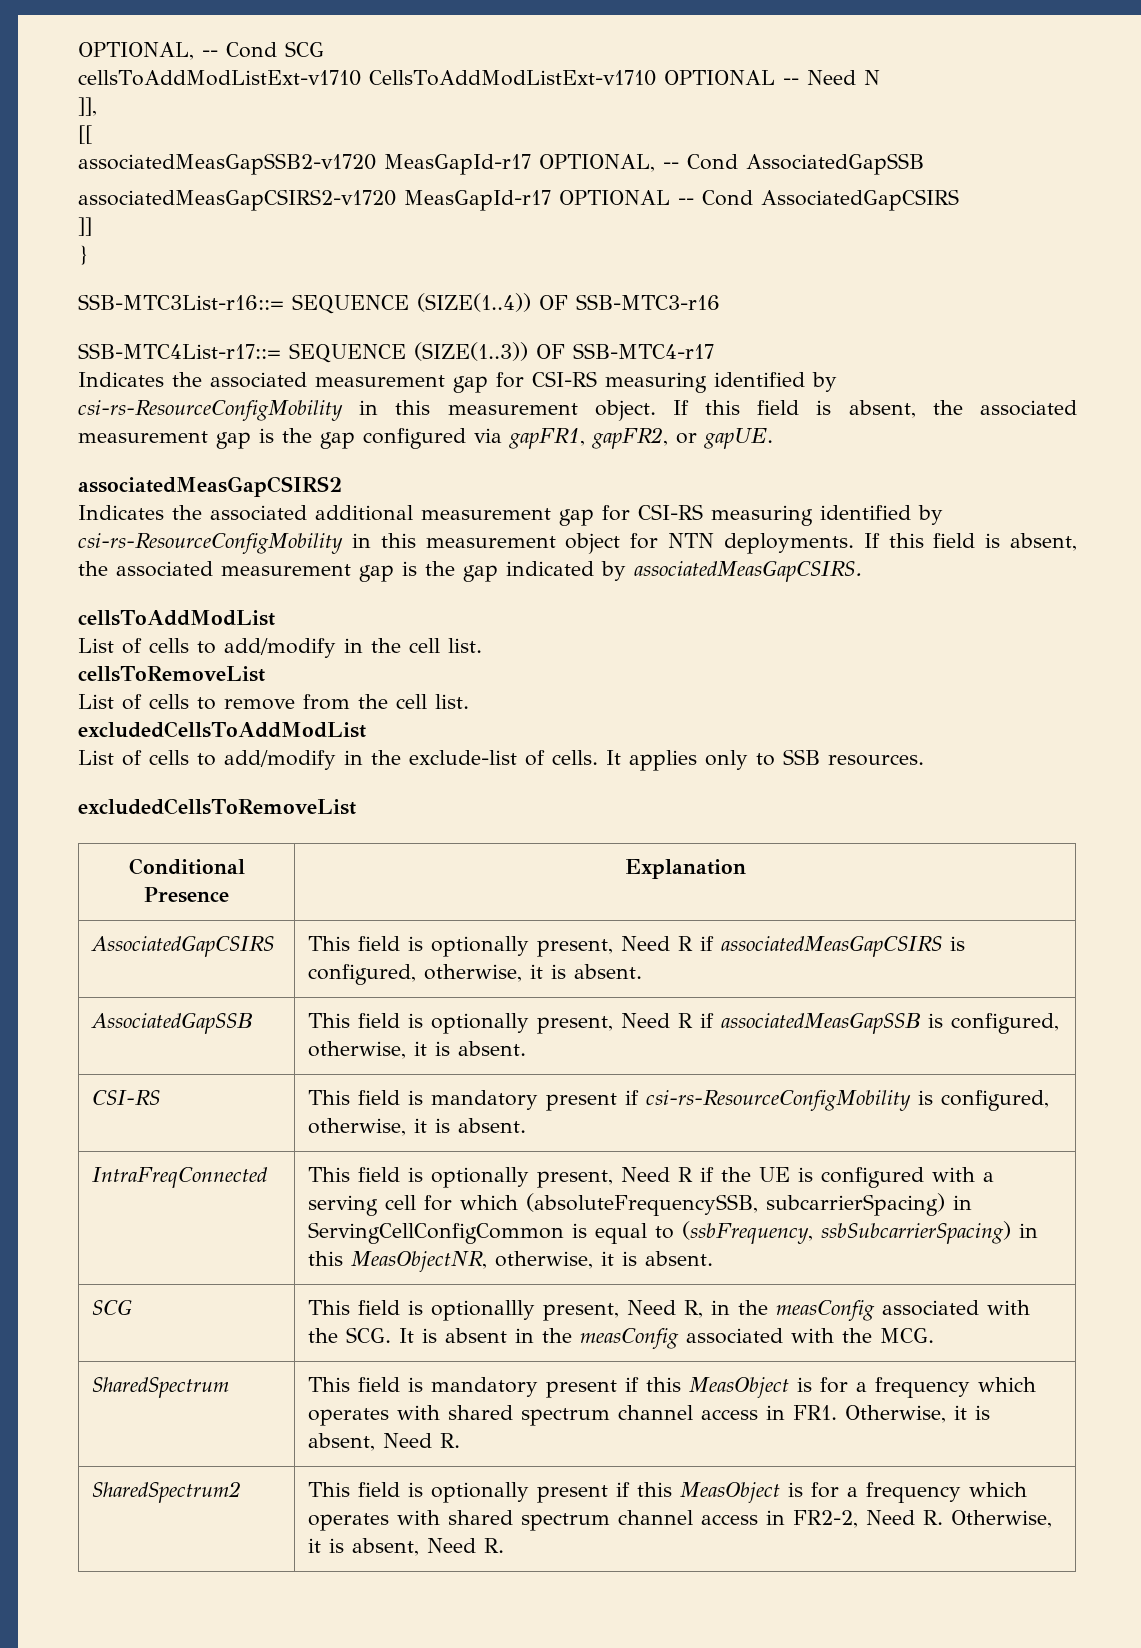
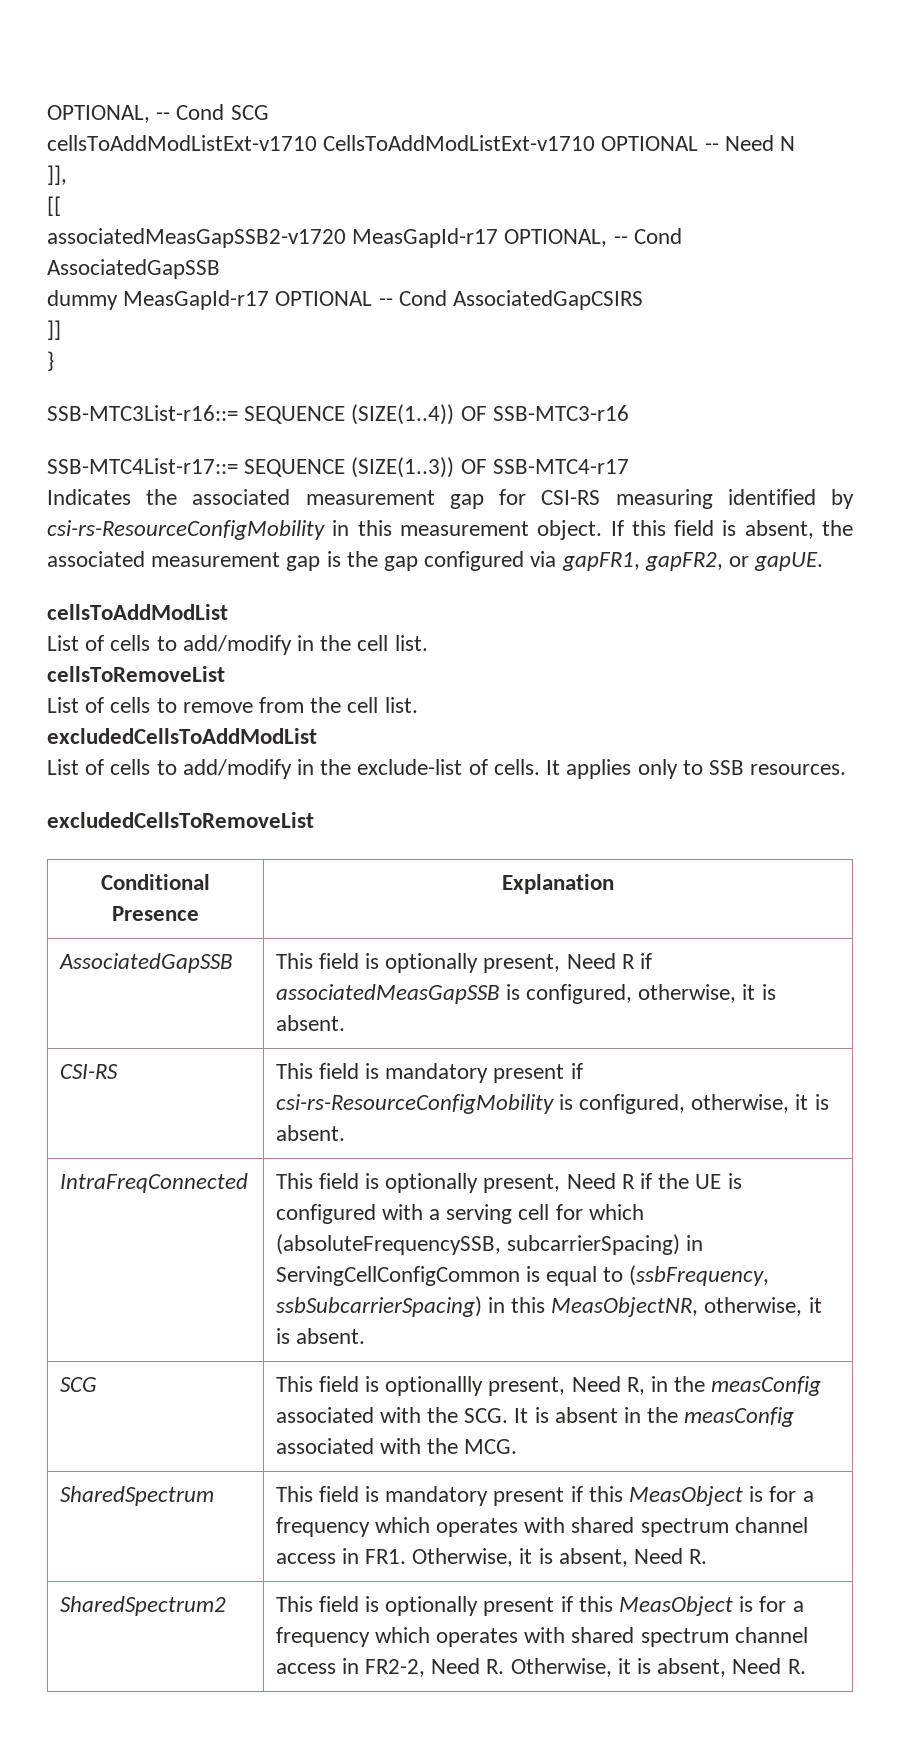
- associatedMeasGapCSIRS2-v1720 MeasGapId-r17 OPTIONAL -- Cond AssociatedGapCSIRS
+ dummy MeasGapId-r17 OPTIONAL -- Cond AssociatedGapCSIRS
- associatedMeasGapCSIRS2
- Indicates the associated additional measurement gap for CSI-RS measuring identified by csi-rs-ResourceConfigMobility in this measurement object for NTN deployments. If this field is absent, the associated measurement gap is the gap indicated by associatedMeasGapCSIRS.
- AssociatedGapCSIRS | This field is optionally present, Need R if associatedMeasGapCSIRS is configured, otherwise, it is absent.

